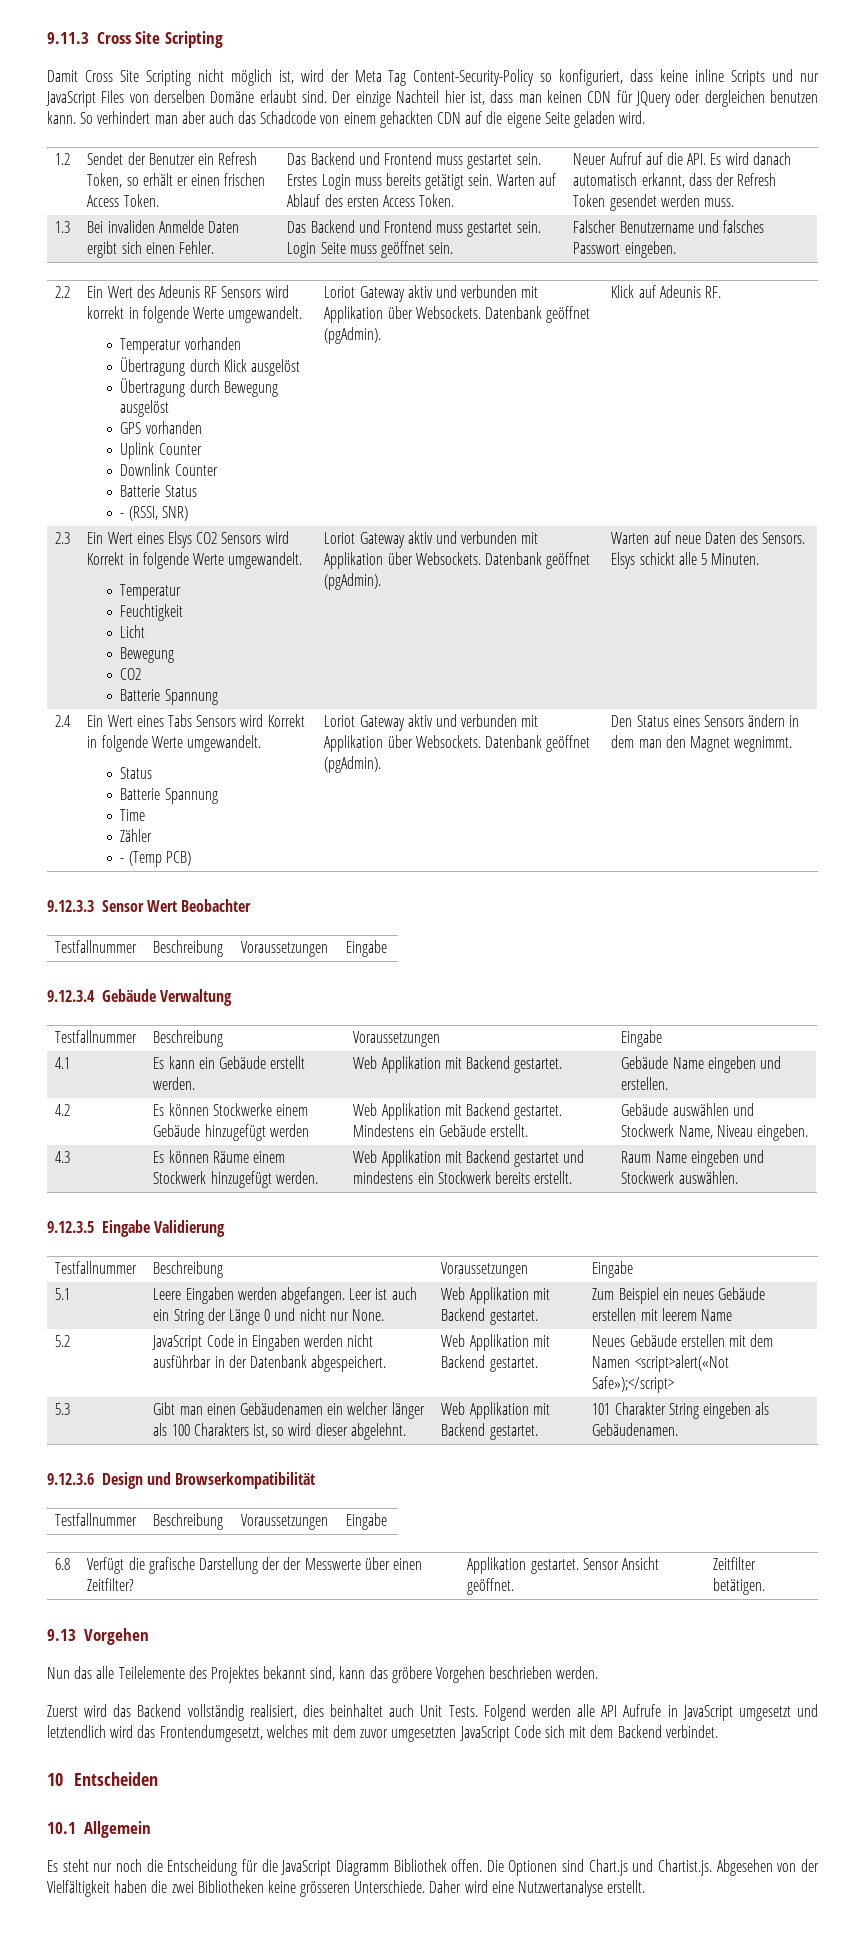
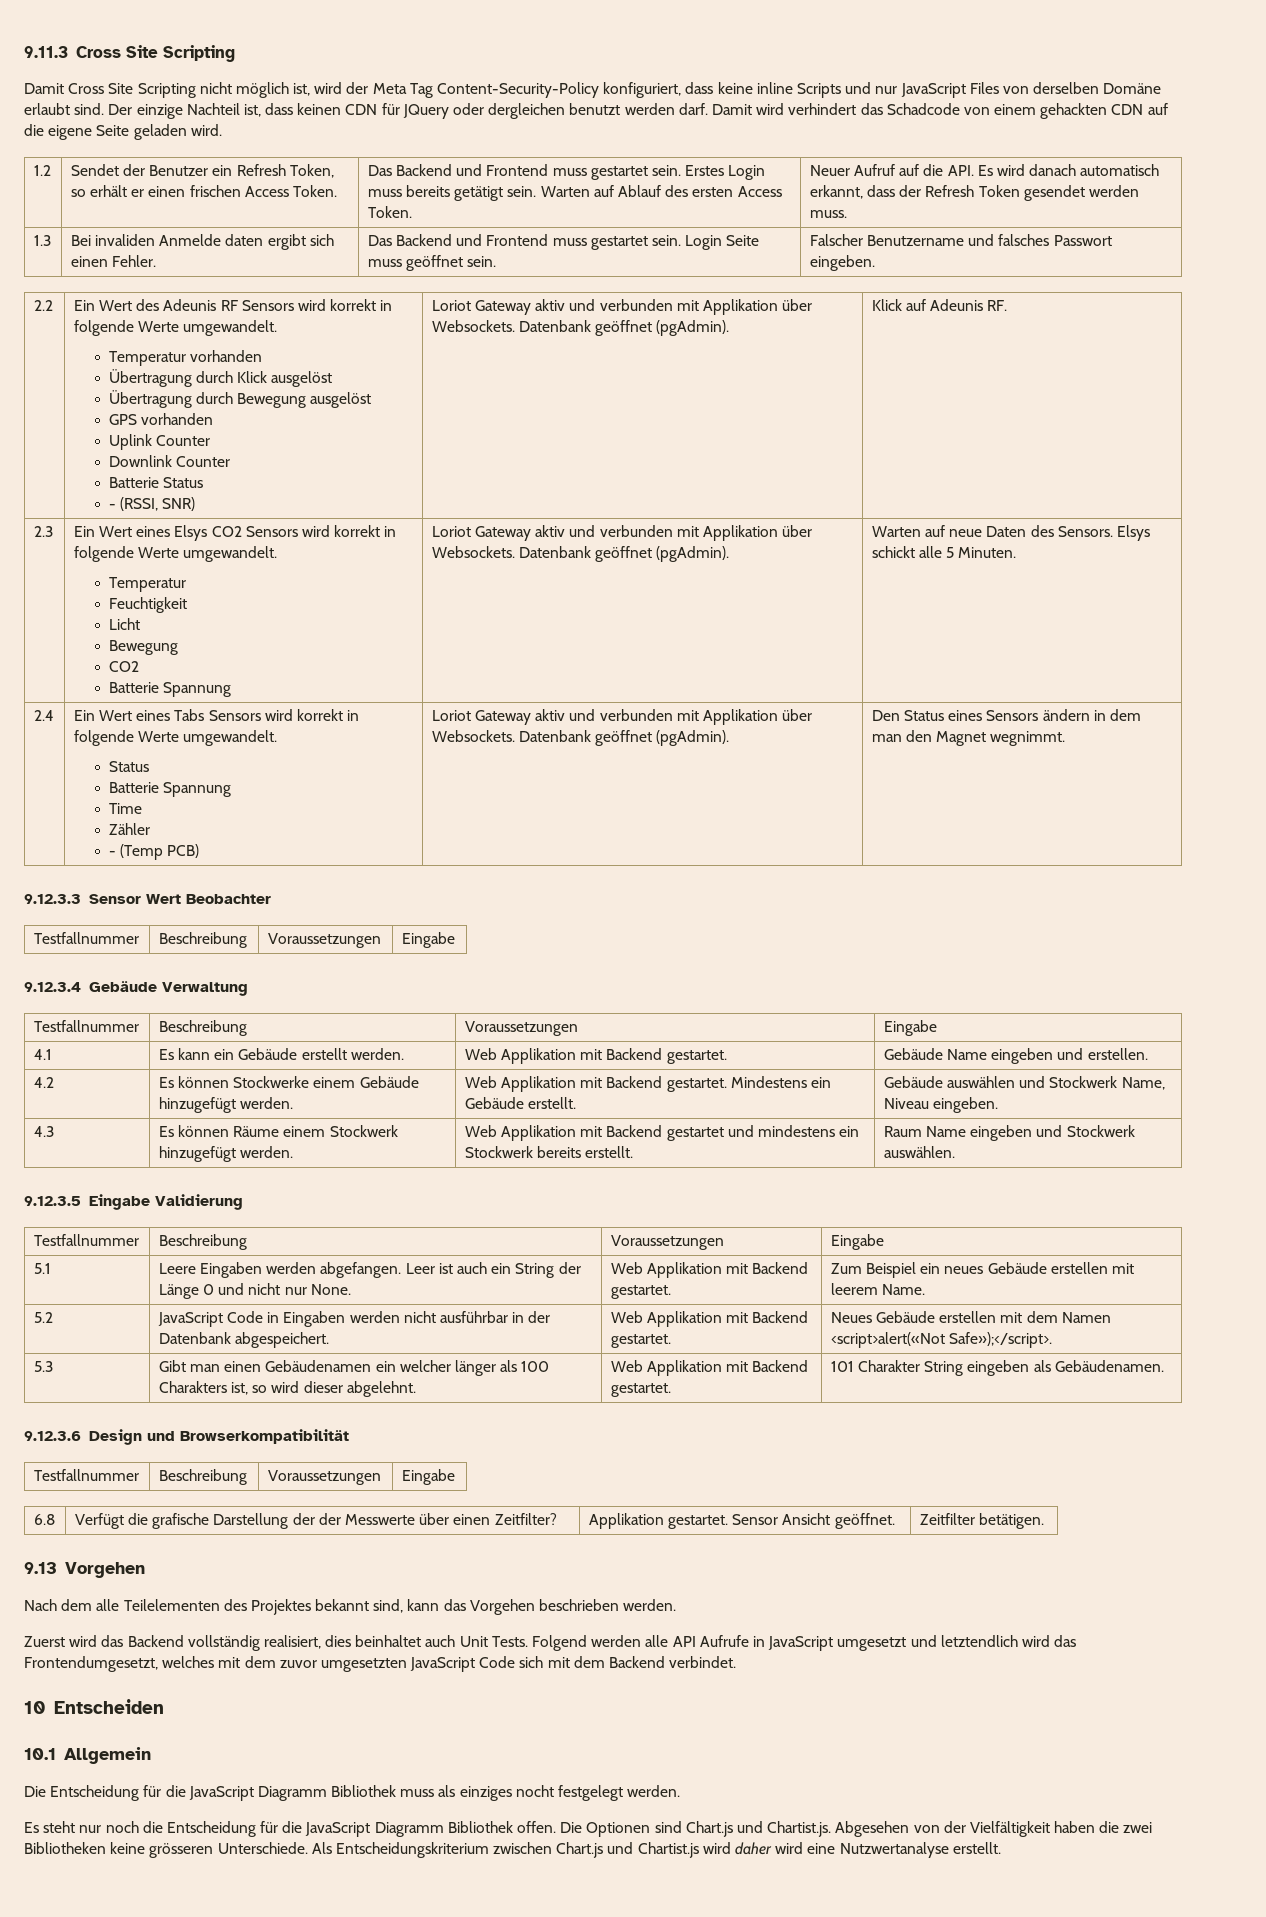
- Damit Cross Site Scripting nicht möglich ist, wird der Meta Tag Content-Security-Policy so konfiguriert, dass keine inline Scripts und nur JavaScript Files von derselben Domäne erlaubt sind.
+ Damit Cross Site Scripting nicht möglich ist, wird der Meta Tag Content-Security-Policy konfiguriert, dass keine inline Scripts und nur JavaScript Files von derselben Domäne erlaubt sind.
- Der einzige Nachteil hier ist, dass man keinen CDN für JQuery oder dergleichen benutzen kann. So verhindert man aber auch das Schadcode von einem gehackten CDN auf die eigene Seite geladen wird.
+ Der einzige Nachteil ist, dass keinen CDN für JQuery oder dergleichen benutzt werden darf. Damit wird verhindert das Schadcode von einem gehackten CDN auf die eigene Seite geladen wird.
- 1.3 | Bei invaliden Anmelde Daten ergibt sich einen Fehler. | Das Backend und Frontend muss gestartet sein. Login Seite muss geöffnet sein. | Falscher Benutzername und falsches Passwort eingeben.
+ 1.3 | Bei invaliden Anmelde daten ergibt sich einen Fehler. | Das Backend und Frontend muss gestartet sein. Login Seite muss geöffnet sein. | Falscher Benutzername und falsches Passwort eingeben.
- Ein Wert eines Elsys CO2 Sensors wird Korrekt in folgende Werte umgewandelt.
+ Ein Wert eines Elsys CO2 Sensors wird korrekt in folgende Werte umgewandelt.
- Ein Wert eines Tabs Sensors wird Korrekt in folgende Werte umgewandelt.
+ Ein Wert eines Tabs Sensors wird korrekt in folgende Werte umgewandelt.
- 4.2 | Es können Stockwerke einem Gebäude hinzugefügt werden | Web Applikation mit Backend gestartet. Mindestens ein Gebäude erstellt. | Gebäude auswählen und Stockwerk Name, Niveau eingeben.
+ 4.2 | Es können Stockwerke einem Gebäude hinzugefügt werden. | Web Applikation mit Backend gestartet. Mindestens ein Gebäude erstellt. | Gebäude auswählen und Stockwerk Name, Niveau eingeben.
- 5.1 | Leere Eingaben werden abgefangen. Leer ist auch ein String der Länge 0 und nicht nur None. | Web Applikation mit Backend gestartet. | Zum Beispiel ein neues Gebäude erstellen mit leerem Name
+ 5.1 | Leere Eingaben werden abgefangen. Leer ist auch ein String der Länge 0 und nicht nur None. | Web Applikation mit Backend gestartet. | Zum Beispiel ein neues Gebäude erstellen mit leerem Name.
- 5.2 | JavaScript Code in Eingaben werden nicht ausführbar in der Datenbank abgespeichert. | Web Applikation mit Backend gestartet. | Neues Gebäude erstellen mit dem Namen <script>alert(«Not Safe»);</script>
+ 5.2 | JavaScript Code in Eingaben werden nicht ausführbar in der Datenbank abgespeichert. | Web Applikation mit Backend gestartet. | Neues Gebäude erstellen mit dem Namen <script>alert(«Not Safe»);</script>.
- Nun das alle Teilelemente des Projektes bekannt sind, kann das gröbere Vorgehen beschrieben werden.
+ Nach dem alle Teilelementen des Projektes bekannt sind, kann das Vorgehen beschrieben werden.
+ Die Entscheidung für die JavaScript Diagramm Bibliothek muss als einziges nocht festgelegt werden.
- Daher wird eine Nutzwertanalyse erstellt.
+ Als Entscheidungskriterium zwischen Chart.js und Chartist.js wird daher wird eine Nutzwertanalyse erstellt.

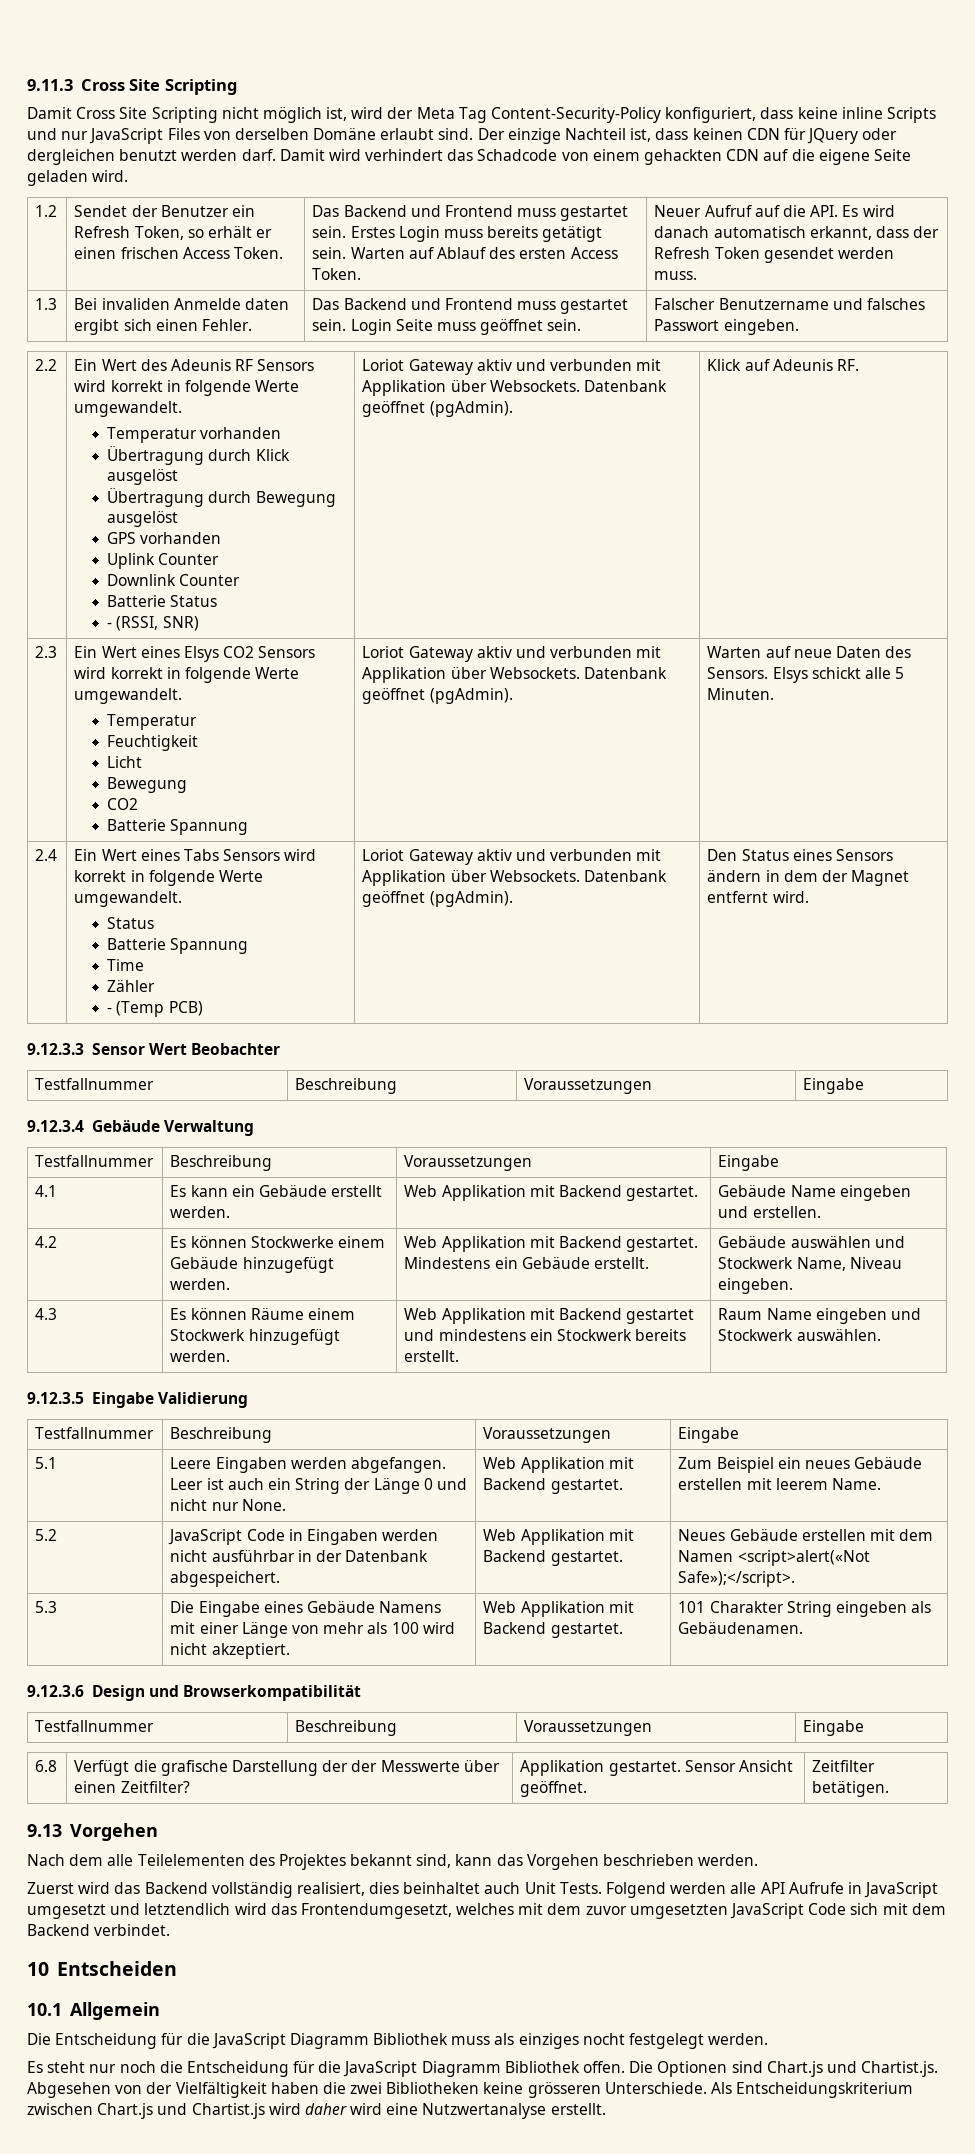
- Den Status eines Sensors ändern in dem man den Magnet wegnimmt.
+ Den Status eines Sensors ändern in dem der Magnet entfernt wird.
- 5.3 | Gibt man einen Gebäudenamen ein welcher länger als 100 Charakters ist, so wird dieser abgelehnt. | Web Applikation mit Backend gestartet. | 101 Charakter String eingeben als Gebäudenamen.
+ 5.3 | Die Eingabe eines Gebäude Namens mit einer Länge von mehr als 100 wird nicht akzeptiert. | Web Applikation mit Backend gestartet. | 101 Charakter String eingeben als Gebäudenamen.

